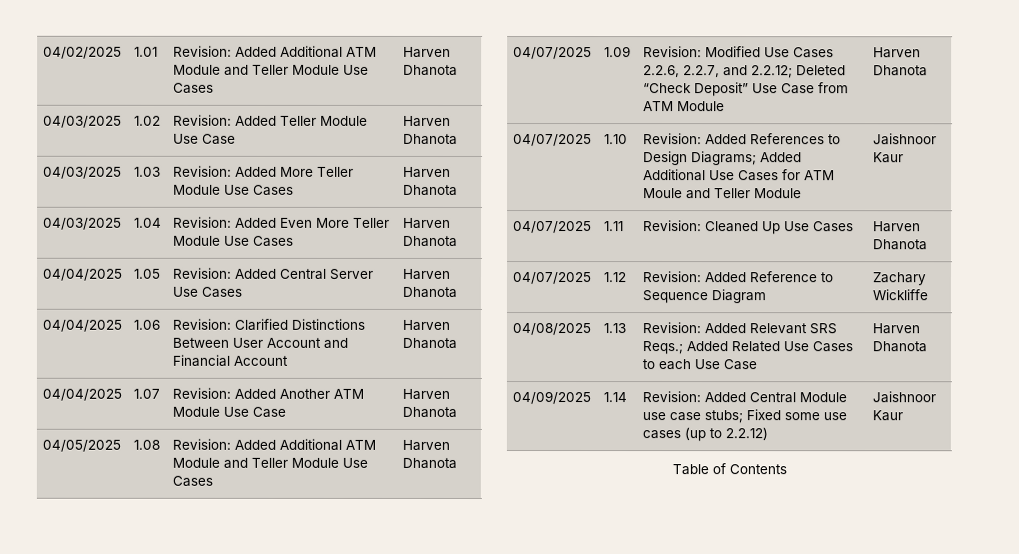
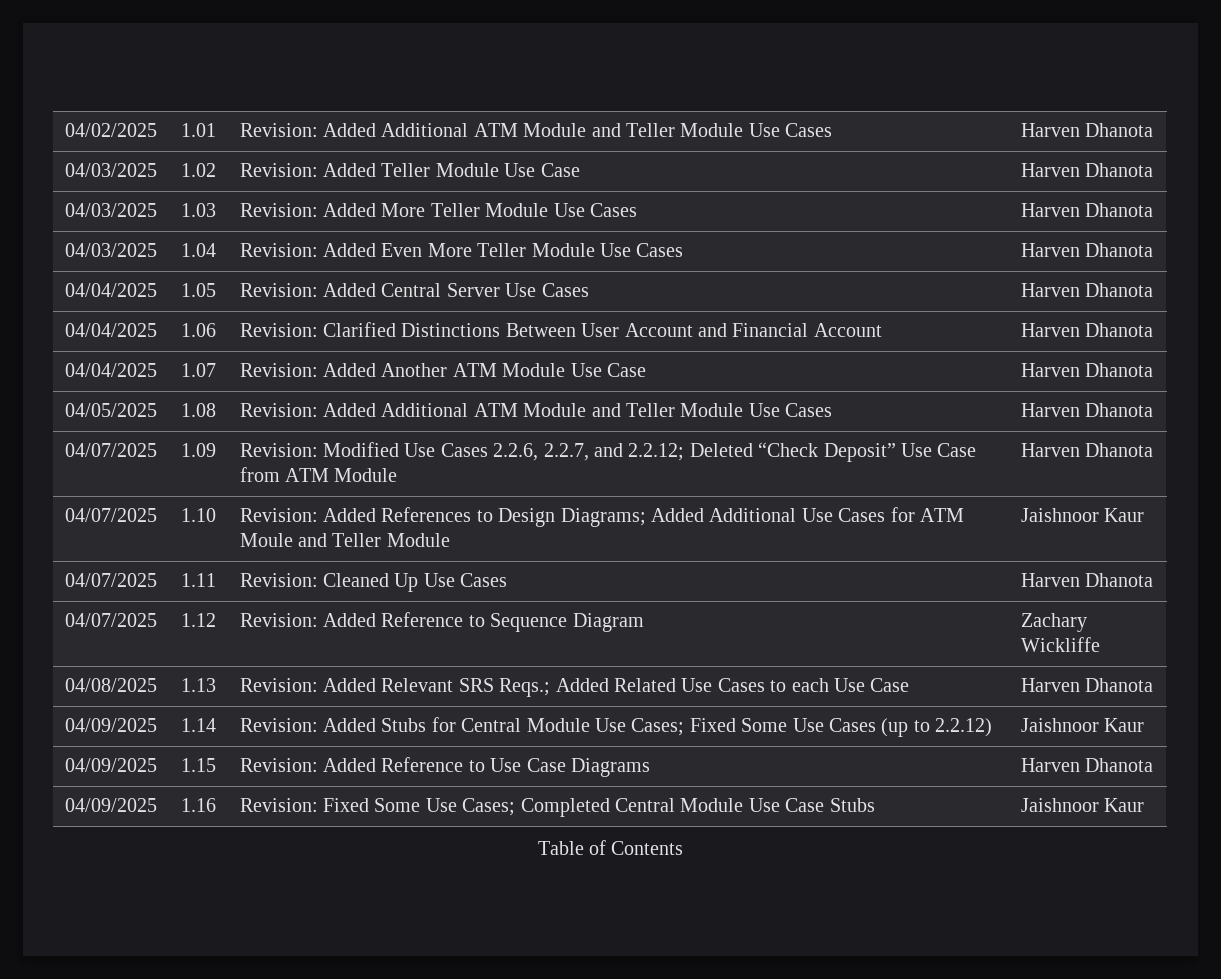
- 04/09/2025 | 1.14 | Revision: Added Central Module use case stubs; Fixed some use cases (up to 2.2.12) | Jaishnoor Kaur
+ 04/09/2025 | 1.14 | Revision: Added Stubs for Central Module Use Cases; Fixed Some Use Cases (up to 2.2.12) | Jaishnoor Kaur
+ 04/09/2025 | 1.15 | Revision: Added Reference to Use Case Diagrams | Harven Dhanota
+ 04/09/2025 | 1.16 | Revision: Fixed Some Use Cases; Completed Central Module Use Case Stubs | Jaishnoor Kaur

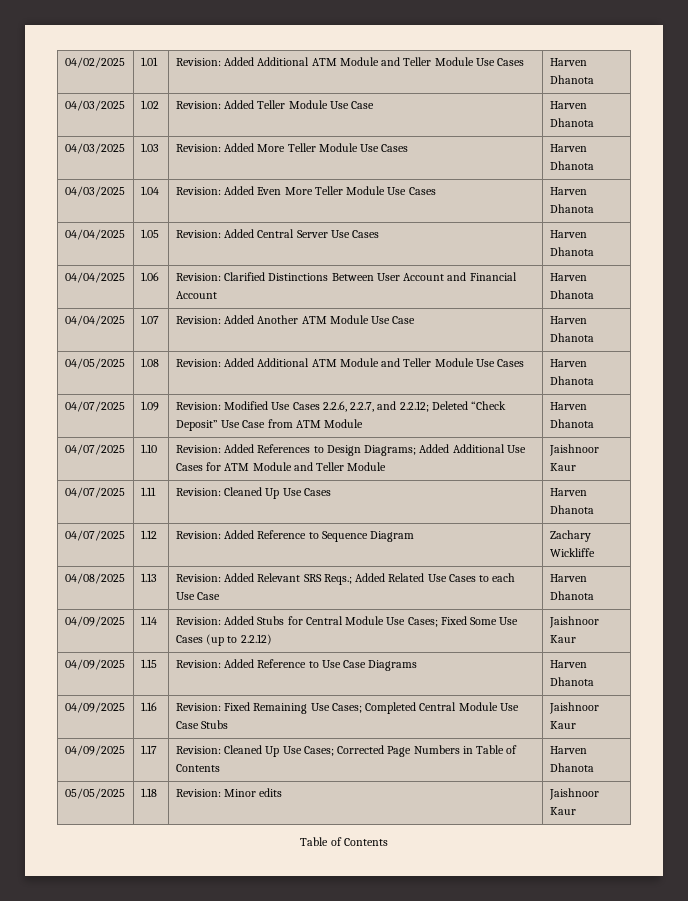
- 04/07/2025 | 1.10 | Revision: Added References to Design Diagrams; Added Additional Use Cases for ATM Moule and Teller Module | Jaishnoor Kaur
+ 04/07/2025 | 1.10 | Revision: Added References to Design Diagrams; Added Additional Use Cases for ATM Module and Teller Module | Jaishnoor Kaur
- 04/09/2025 | 1.16 | Revision: Fixed Some Use Cases; Completed Central Module Use Case Stubs | Jaishnoor Kaur
+ 04/09/2025 | 1.16 | Revision: Fixed Remaining Use Cases; Completed Central Module Use Case Stubs | Jaishnoor Kaur
+ 04/09/2025 | 1.17 | Revision: Cleaned Up Use Cases; Corrected Page Numbers in Table of Contents | Harven Dhanota
+ 05/05/2025 | 1.18 | Revision: Minor edits | Jaishnoor Kaur

